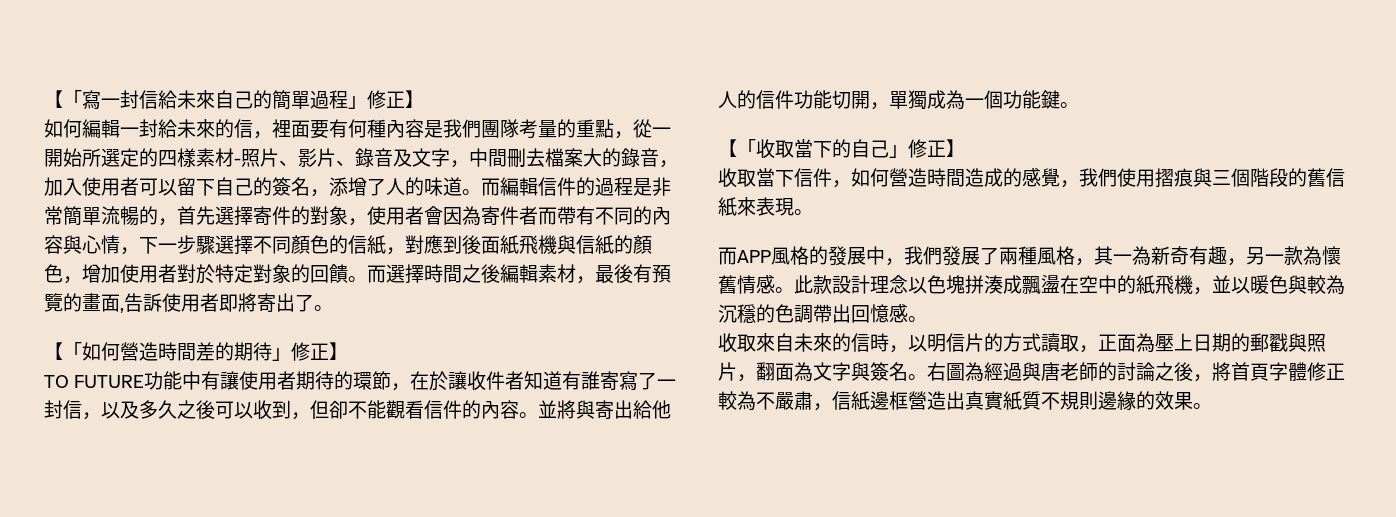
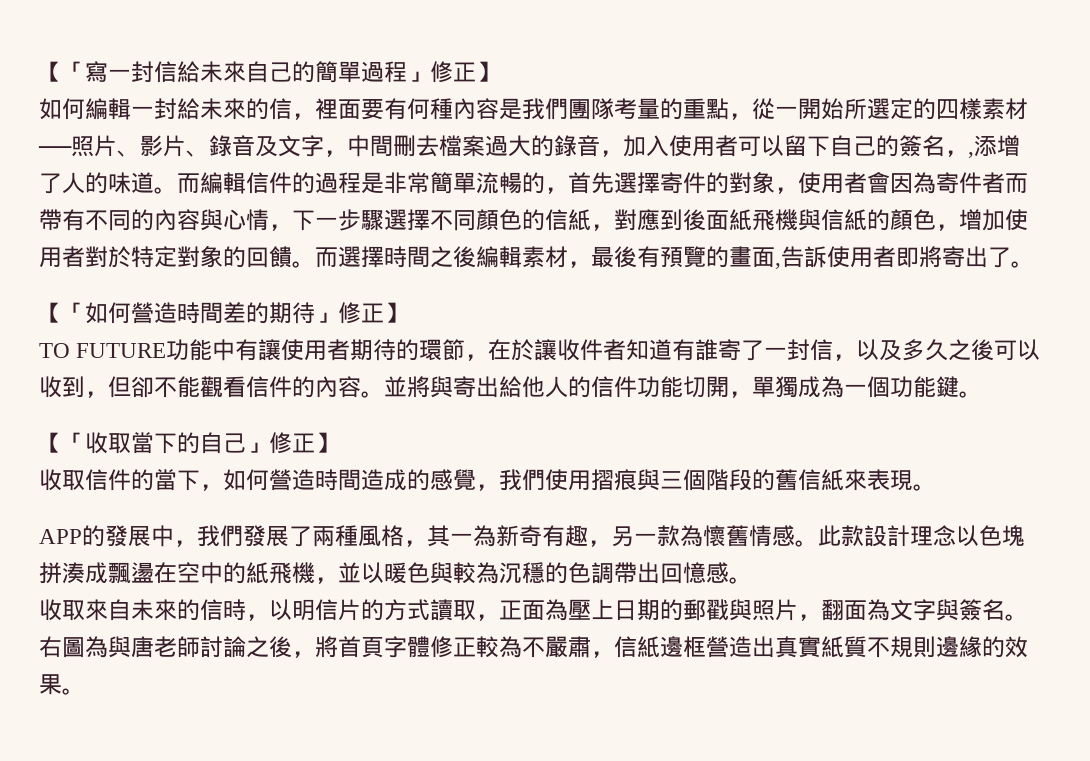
- 如何編輯一封給未來的信，裡面要有何種內容是我們團隊考量的重點，從一開始所選定的四樣素材-照片、影片、錄音及文字，中間刪去檔案大的錄音，加入使用者可以留下自己的簽名，添增了人的味道。
+ 如何編輯一封給未來的信，裡面要有何種內容是我們團隊考量的重點，從一開始所選定的四樣素材──照片、影片、錄音及文字，中間刪去檔案過大的錄音，加入使用者可以留下自己的簽名，,添增了人的味道。
- TO FUTURE功能中有讓使用者期待的環節，在於讓收件者知道有誰寄寫了一封信，以及多久之後可以收到，但卻不能觀看信件的內容。
+ TO FUTURE功能中有讓使用者期待的環節，在於讓收件者知道有誰寄了一封信，以及多久之後可以收到，但卻不能觀看信件的內容。
- 收取當下信件，如何營造時間造成的感覺，我們使用摺痕與三個階段的舊信紙來表現。
+ 收取信件的當下，如何營造時間造成的感覺，我們使用摺痕與三個階段的舊信紙來表現。
- 而APP風格的發展中，我們發展了兩種風格，其一為新奇有趣，另一款為懷舊情感。
+ APP的發展中，我們發展了兩種風格，其一為新奇有趣，另一款為懷舊情感。
- 右圖為經過與唐老師的討論之後，將首頁字體修正較為不嚴肅，信紙邊框營造出真實紙質不規則邊緣的效果。
+ 右圖為與唐老師討論之後，將首頁字體修正較為不嚴肅，信紙邊框營造出真實紙質不規則邊緣的效果。

